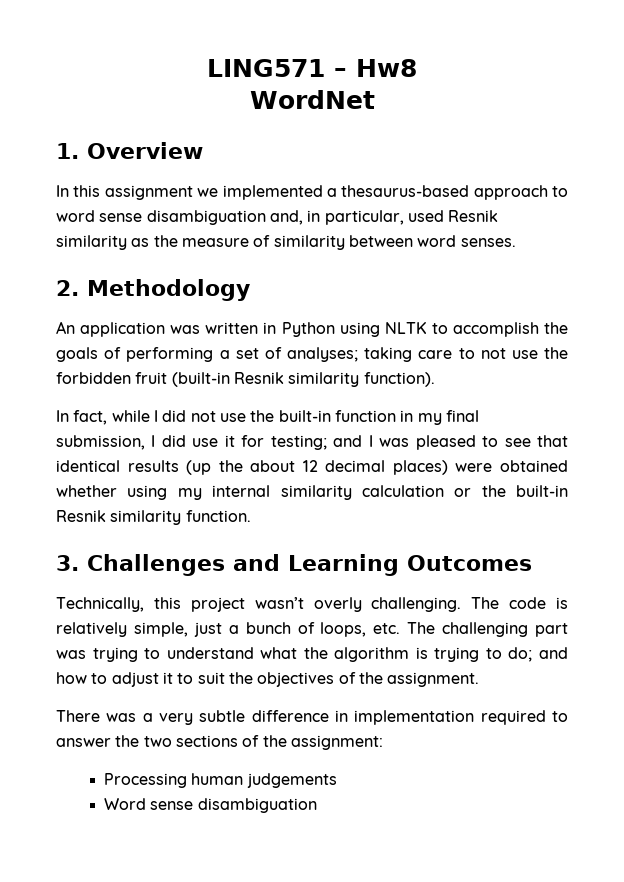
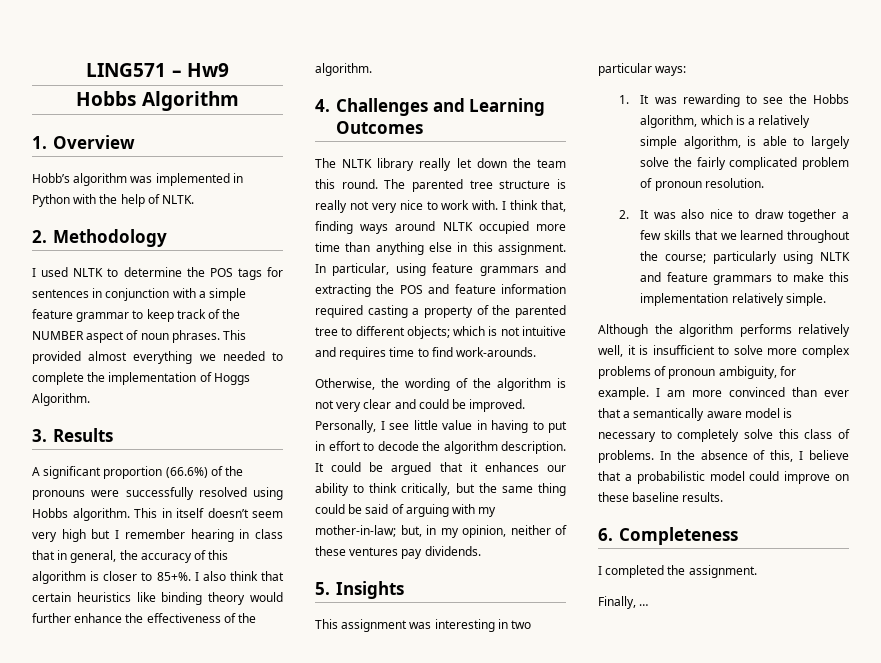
- LING571 – Hw8
- WordNet
+ LING571 – Hw9
+ Hobbs Algorithm
- In this assignment we implemented a thesaurus-based approach to word sense disambiguation and, in particular, used Resnik similarity as the measure of similarity between word senses.
+ Hobb’s algorithm was implemented in Python with the help of NLTK.
  2. Methodology
- An application was written in Python using NLTK to accomplish the goals of performing a set of analyses; taking care to not use the forbidden fruit (built-in Resnik similarity function).
- In fact, while I did not use the built-in function in my final submission, I did use it for testing; and I was pleased to see that identical results (up the about 12 decimal places) were obtained whether using my internal similarity calculation or the built-in Resnik similarity function.
- 3. Challenges and Learning Outcomes
- Technically, this project wasn’t overly challenging. The code is relatively simple, just a bunch of loops, etc. The challenging part was trying to understand what the algorithm is trying to do; and how to adjust it to suit the objectives of the assignment.
- There was a very subtle difference in implementation required to answer the two sections of the assignment:
- Processing human judgements
- Word sense disambiguation
+ I used NLTK to determine the POS tags for sentences in conjunction with a simple feature grammar to keep track of the NUMBER aspect of noun phrases. This provided almost everything we needed to complete the implementation of Hoggs Algorithm.
+ 3. Results
+ A significant proportion (66.6%) of the pronouns were successfully resolved using Hobbs algorithm. This in itself doesn’t seem very high but I remember hearing in class that in general, the accuracy of this algorithm is closer to 85+%. I also think that certain heuristics like binding theory would further enhance the effectiveness of the algorithm.
+ 4. Challenges and Learning Outcomes
+ The NLTK library really let down the team this round. The parented tree structure is really not very nice to work with. I think that, finding ways around NLTK occupied more time than anything else in this assignment. In particular, using feature grammars and extracting the POS and feature information required casting a property of the parented tree to different objects; which is not intuitive and requires time to find work-arounds.
+ Otherwise, the wording of the algorithm is not very clear and could be improved. Personally, I see little value in having to put in effort to decode the algorithm description. It could be argued that it enhances our ability to think critically, but the same thing could be said of arguing with my mother-in-law; but, in my opinion, neither of these ventures pay dividends.
+ 5. Insights
+ This assignment was interesting in two particular ways:
+ 1. It was rewarding to see the Hobbs algorithm, which is a relatively simple algorithm, is able to largely solve the fairly complicated problem of pronoun resolution.
+ 2. It was also nice to draw together a few skills that we learned throughout the course; particularly using NLTK and feature grammars to make this implementation relatively simple.
+ Although the algorithm performs relatively well, it is insufficient to solve more complex problems of pronoun ambiguity, for example. I am more convinced than ever that a semantically aware model is necessary to completely solve this class of problems. In the absence of this, I believe that a probabilistic model could improve on these baseline results.
+ 6. Completeness
+ I completed the assignment.
+ Finally, …

